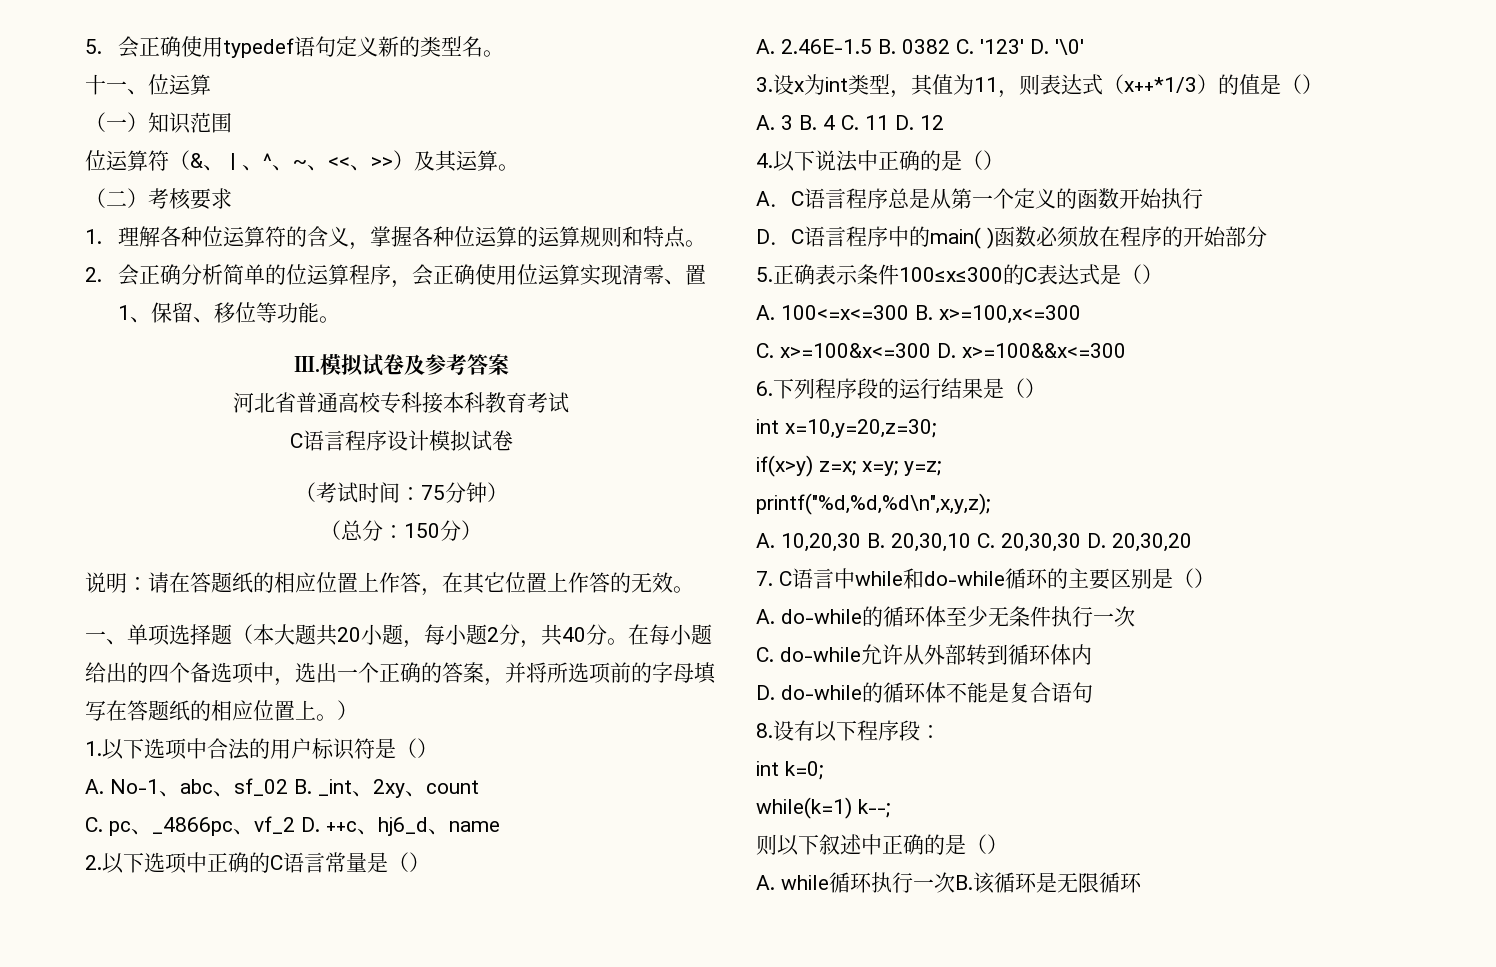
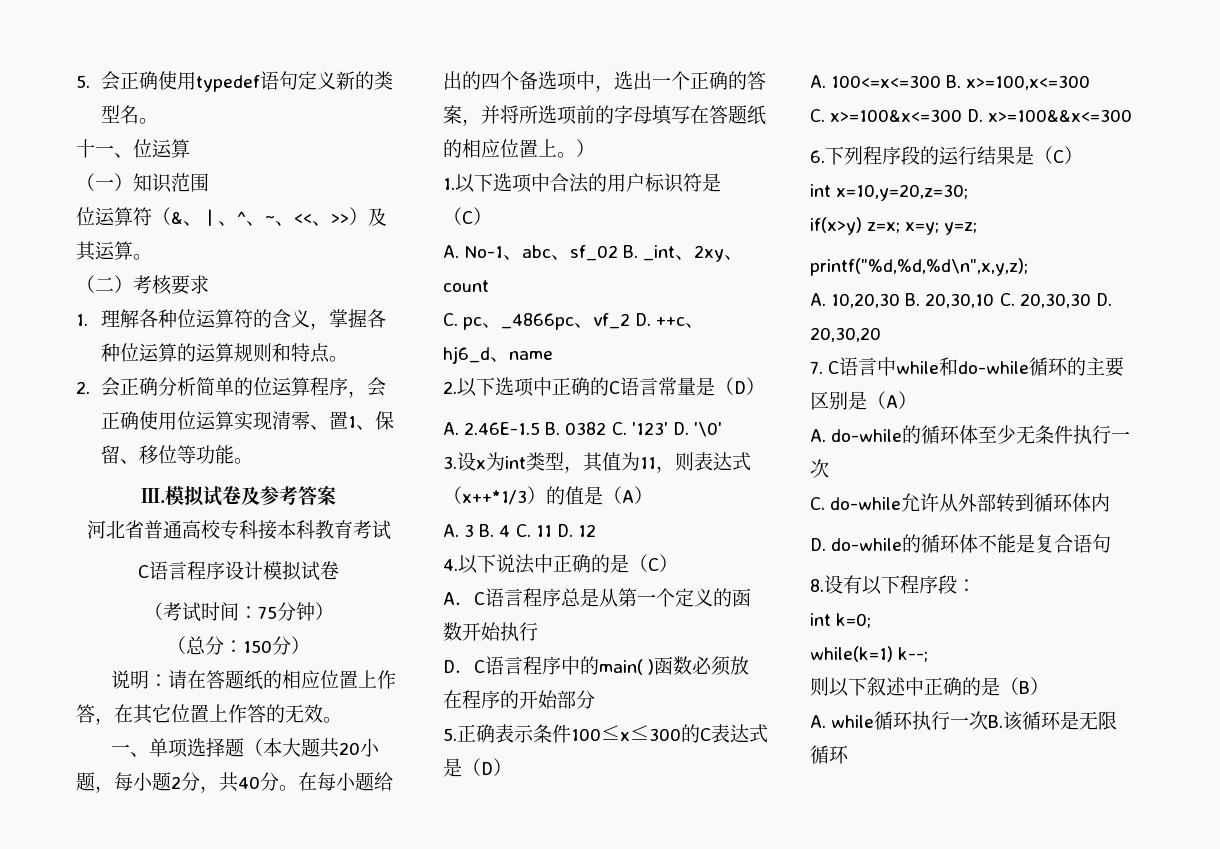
- 1.以下选项中合法的用户标识符是（）
+ 1.以下选项中合法的用户标识符是（C）
- 2.以下选项中正确的C语言常量是（）
+ 2.以下选项中正确的C语言常量是（D）
- 3.设x为int类型，其值为11，则表达式（x++*1/3）的值是（）
+ 3.设x为int类型，其值为11，则表达式（x++*1/3）的值是（A）
- 4.以下说法中正确的是（）
+ 4.以下说法中正确的是（C）
- 5.正确表示条件100≤x≤300的C表达式是（）
+ 5.正确表示条件100≤x≤300的C表达式是（D）
- 6.下列程序段的运行结果是（）
+ 6.下列程序段的运行结果是（C）
- 7. C语言中while和do-while循环的主要区别是（）
+ 7. C语言中while和do-while循环的主要区别是（A）
- 则以下叙述中正确的是（）
+ 则以下叙述中正确的是（B）

